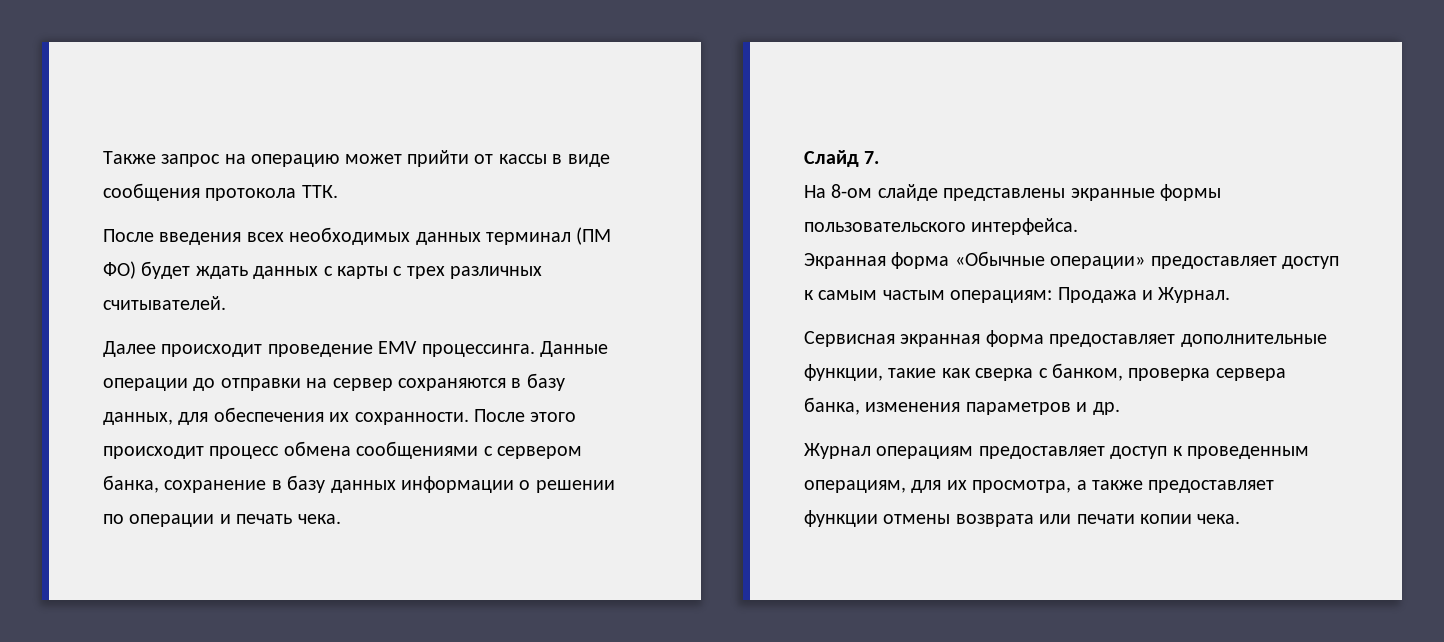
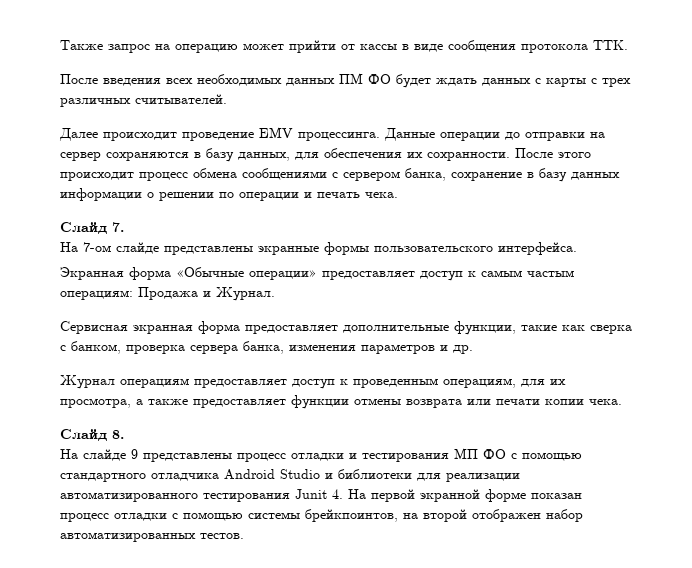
- После введения всех необходимых данных терминал (ПМ ФО) будет ждать данных с карты с трех различных считывателей.
+ После введения всех необходимых данных ПМ ФО будет ждать данных с карты с трех различных считывателей.
- На 8-ом слайде представлены экранные формы пользовательского интерфейса.
+ На 7-ом слайде представлены экранные формы пользовательского интерфейса.
+ Слайд 8.
+ На слайде 9 представлены процесс отладки и тестирования МП ФО с помощью стандартного отладчика Android Studio и библиотеки для реализации автоматизированного тестирования Junit 4. На первой экранной форме показан процесс отладки с помощью системы брейкпоинтов, на второй отображен набор автоматизированных тестов.

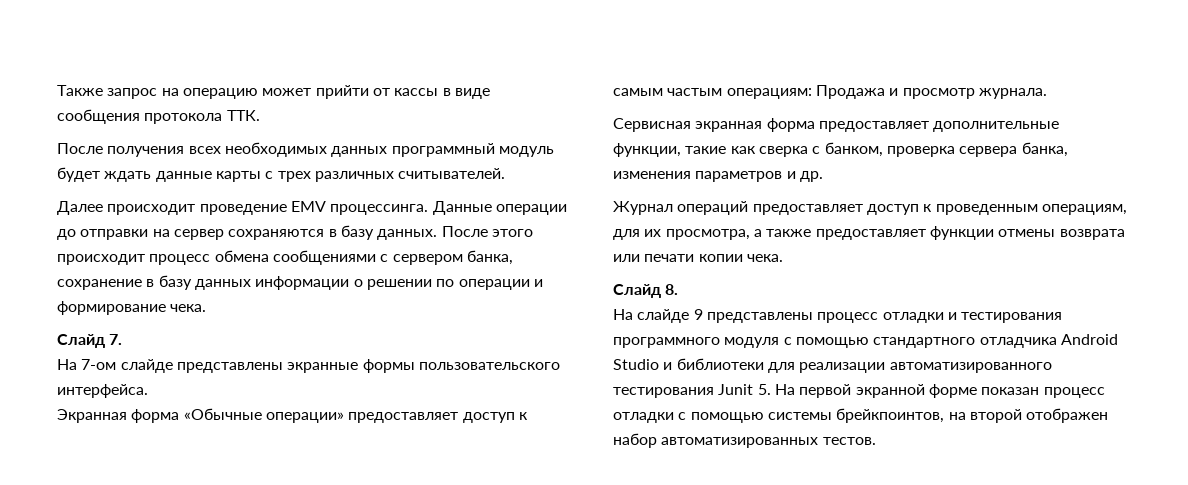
- После введения всех необходимых данных ПМ ФО будет ждать данных с карты с трех различных считывателей.
+ После получения всех необходимых данных программный модуль будет ждать данные карты с трех различных считывателей.
- Данные операции до отправки на сервер сохраняются в базу данных, для обеспечения их сохранности.
+ Данные операции до отправки на сервер сохраняются в базу данных.
- После этого происходит процесс обмена сообщениями с сервером банка, сохранение в базу данных информации о решении по операции и печать чека.
+ После этого происходит процесс обмена сообщениями с сервером банка, сохранение в базу данных информации о решении по операции и формирование чека.
- Экранная форма «Обычные операции» предоставляет доступ к самым частым операциям: Продажа и Журнал.
+ Экранная форма «Обычные операции» предоставляет доступ к самым частым операциям: Продажа и просмотр журнала.
- Журнал операциям предоставляет доступ к проведенным операциям, для их просмотра, а также предоставляет функции отмены возврата или печати копии чека.
+ Журнал операций предоставляет доступ к проведенным операциям, для их просмотра, а также предоставляет функции отмены возврата или печати копии чека.
- На слайде 9 представлены процесс отладки и тестирования МП ФО с помощью стандартного отладчика Android Studio и библиотеки для реализации автоматизированного тестирования Junit 4. На первой экранной форме показан процесс отладки с помощью системы брейкпоинтов, на второй отображен набор автоматизированных тестов.
+ На слайде 9 представлены процесс отладки и тестирования программного модуля с помощью стандартного отладчика Android Studio и библиотеки для реализации автоматизированного тестирования Junit 5. На первой экранной форме показан процесс отладки с помощью системы брейкпоинтов, на второй отображен набор автоматизированных тестов.

